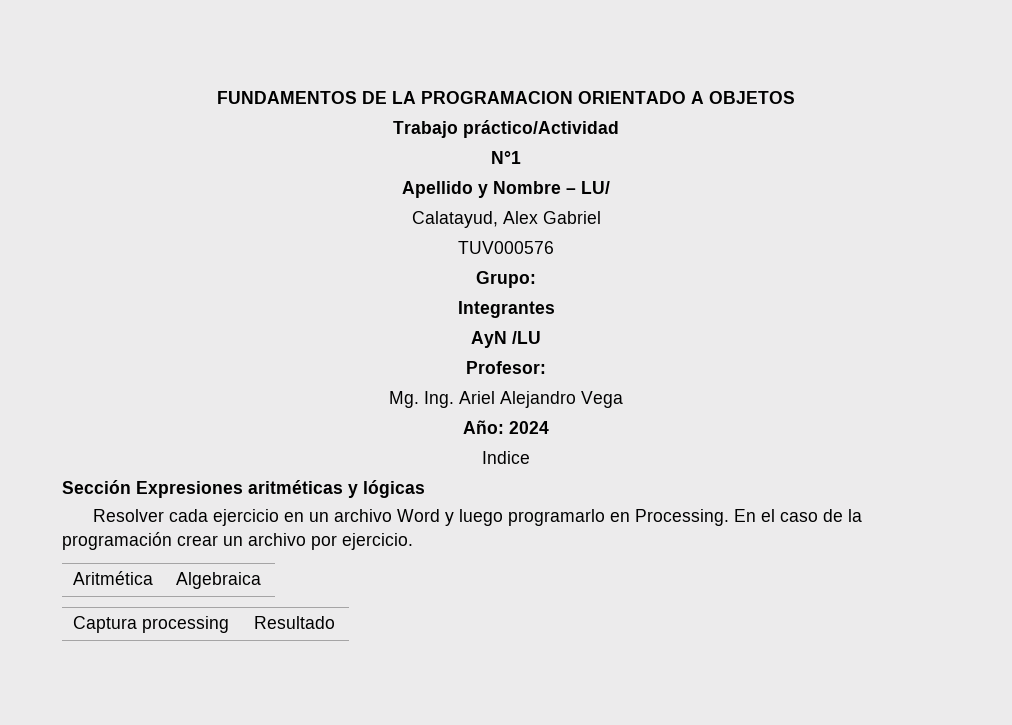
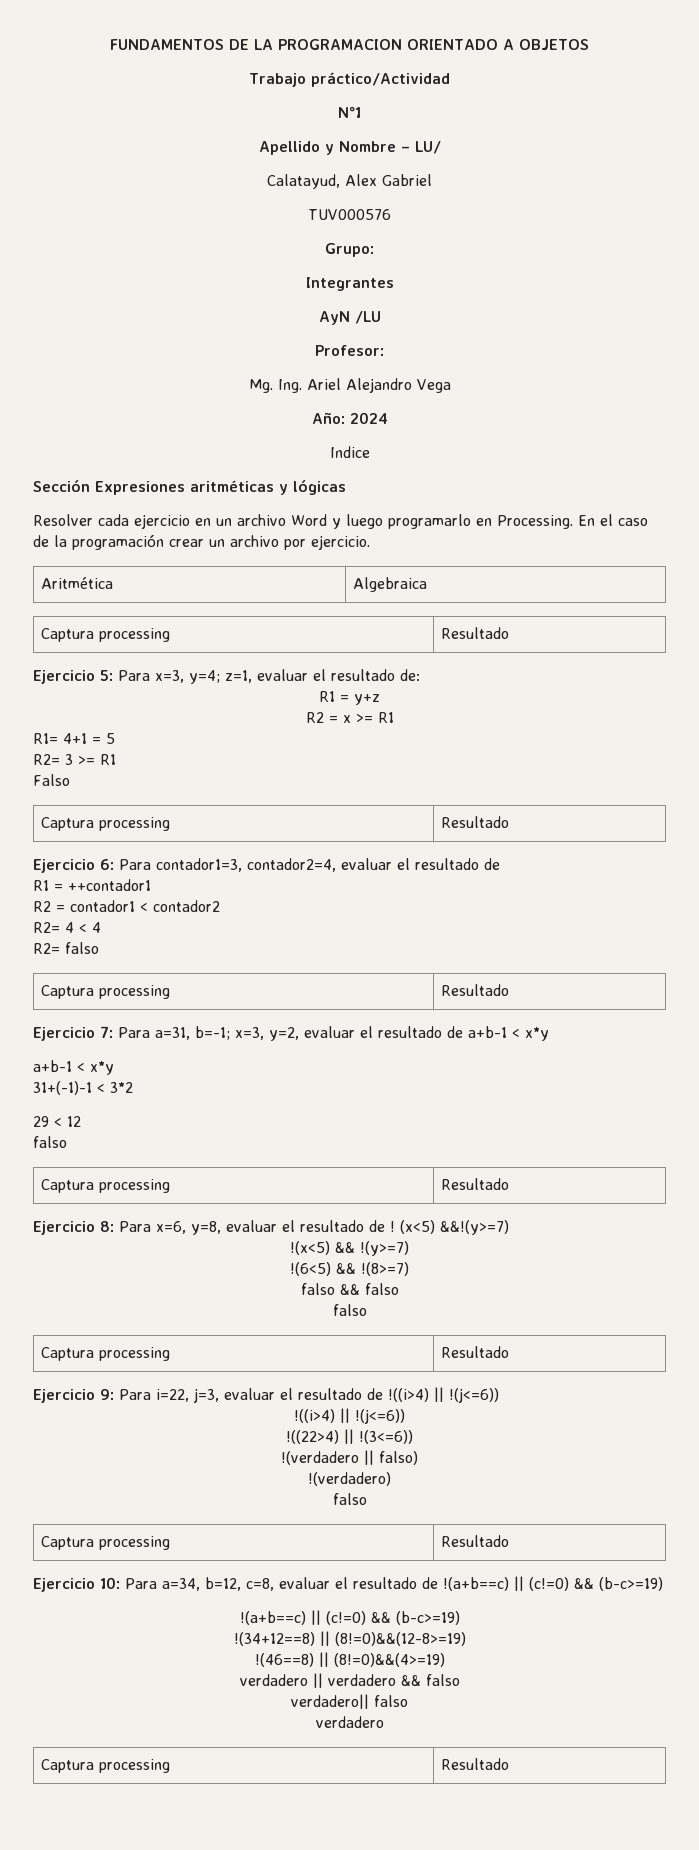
+ Ejercicio 5: Para x=3, y=4; z=1, evaluar el resultado de:
+ R1 = y+z
+ R2 = x >= R1
+ R1= 4+1 = 5
+ R2= 3 >= R1
+ Falso
+ Captura processing | Resultado
+ Ejercicio 6: Para contador1=3, contador2=4, evaluar el resultado de
+ R1 = ++contador1
+ R2 = contador1 < contador2
+ R2= 4 < 4
+ R2= falso
+ Captura processing | Resultado
+ Ejercicio 7: Para a=31, b=-1; x=3, y=2, evaluar el resultado de a+b-1 < x*y
+ a+b-1 < x*y
+ 31+(-1)-1 < 3*2
+ 29 < 12
+ falso
+ Captura processing | Resultado
+ Ejercicio 8: Para x=6, y=8, evaluar el resultado de ! (x<5) &&!(y>=7)
+ !(x<5) && !(y>=7)
+ !(6<5) && !(8>=7)
+ falso && falso
+ falso
+ Captura processing | Resultado
+ Ejercicio 9: Para i=22, j=3, evaluar el resultado de !((i>4) || !(j<=6))
+ !((i>4) || !(j<=6))
+ !((22>4) || !(3<=6))
+ !(verdadero || falso)
+ !(verdadero)
+ falso
+ Captura processing | Resultado
+ Ejercicio 10: Para a=34, b=12, c=8, evaluar el resultado de !(a+b==c) || (c!=0) && (b-c>=19)
+ !(a+b==c) || (c!=0) && (b-c>=19)
+ !(34+12==8) || (8!=0)&&(12-8>=19)
+ !(46==8) || (8!=0)&&(4>=19)
+ verdadero || verdadero && falso
+ verdadero|| falso
+ verdadero
+ Captura processing | Resultado

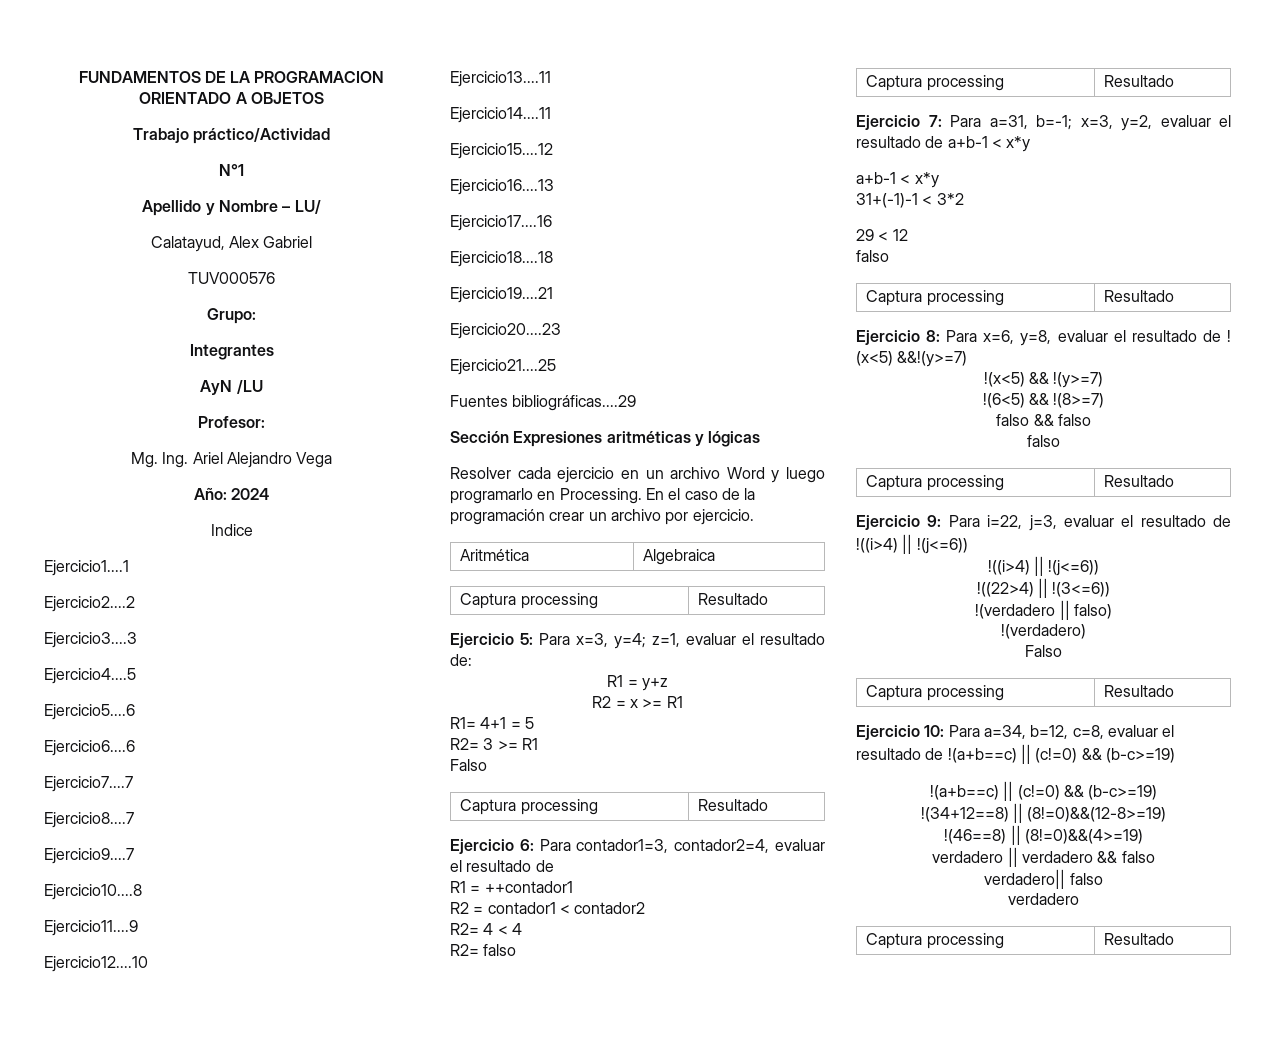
+ Ejercicio1....1
+ Ejercicio2....2
+ Ejercicio3....3
+ Ejercicio4....5
+ Ejercicio5....6
+ Ejercicio6....6
+ Ejercicio7....7
+ Ejercicio8....7
+ Ejercicio9....7
+ Ejercicio10....8
+ Ejercicio11....9
+ Ejercicio12....10
+ Ejercicio13....11
+ Ejercicio14....11
+ Ejercicio15....12
+ Ejercicio16....13
+ Ejercicio17....16
+ Ejercicio18....18
+ Ejercicio19....21
+ Ejercicio20....23
+ Ejercicio21....25
+ Fuentes bibliográficas....29
  !(verdadero)
- falso
+ Falso

